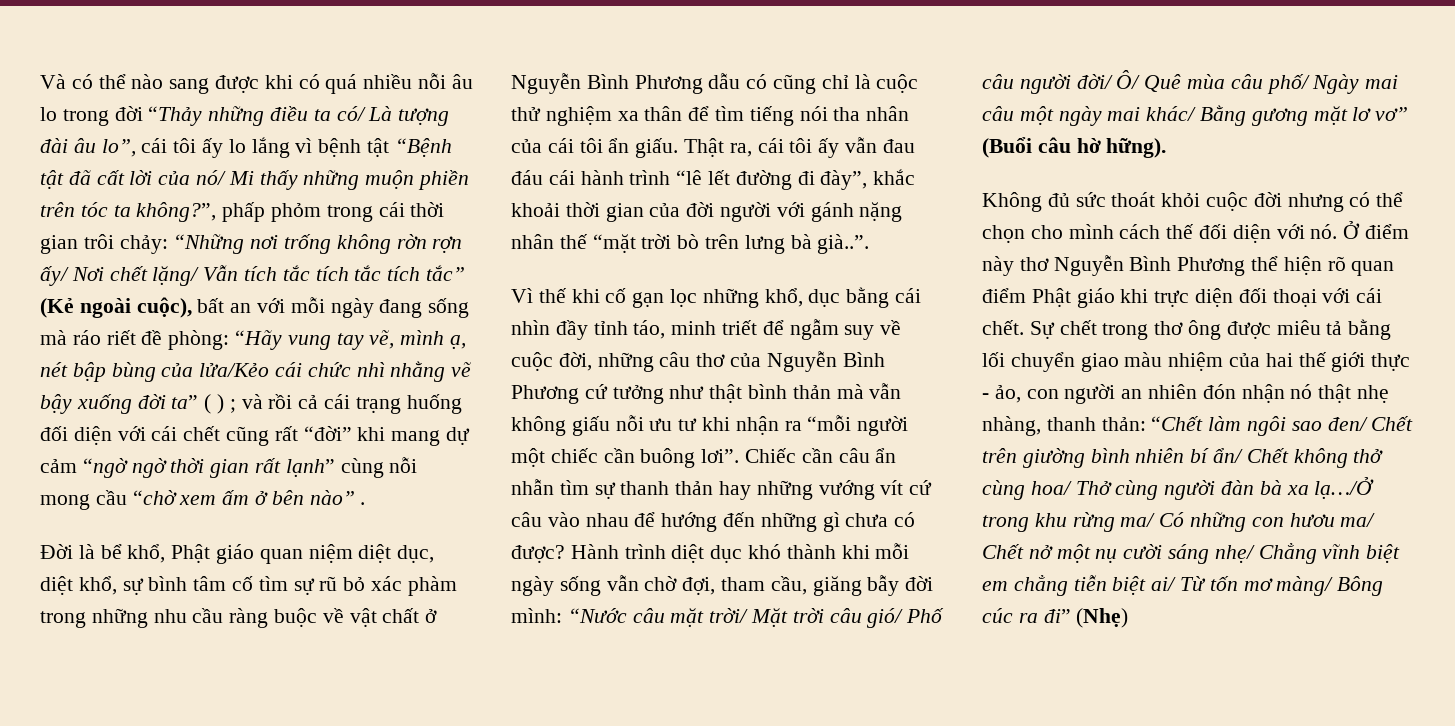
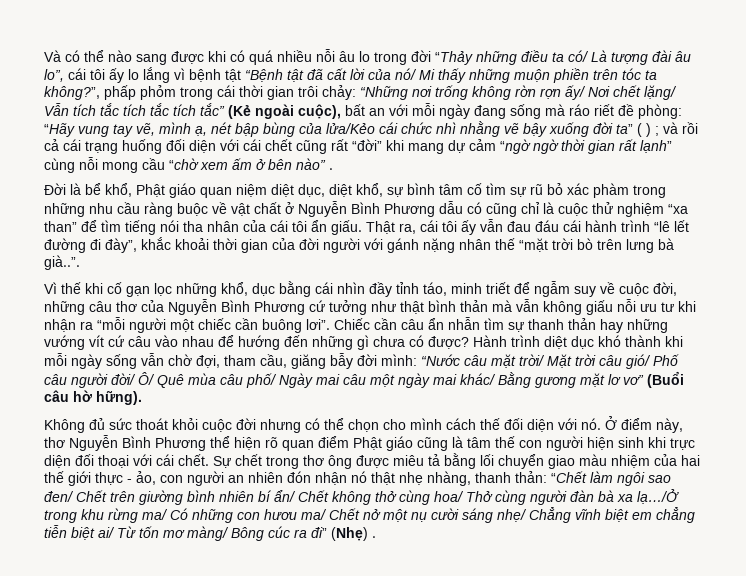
- Đời là bể khổ, Phật giáo quan niệm diệt dục, diệt khổ, sự bình tâm cố tìm sự rũ bỏ xác phàm trong những nhu cầu ràng buộc về vật chất ở Nguyễn Bình Phương dẫu có cũng chỉ là cuộc thử nghiệm xa thân để tìm tiếng nói tha nhân của cái tôi ẩn giấu.
+ Đời là bể khổ, Phật giáo quan niệm diệt dục, diệt khổ, sự bình tâm cố tìm sự rũ bỏ xác phàm trong những nhu cầu ràng buộc về vật chất ở Nguyễn Bình Phương dẫu có cũng chỉ là cuộc thử nghiệm “xa than” để tìm tiếng nói tha nhân của cái tôi ẩn giấu.
- Ở điểm này thơ Nguyễn Bình Phương thể hiện rõ quan điểm Phật giáo khi trực diện đối thoại với cái chết.
+ Ở điểm này, thơ Nguyễn Bình Phương thể hiện rõ quan điểm Phật giáo cũng là tâm thế con người hiện sinh khi trực diện đối thoại với cái chết.
- “Chết làm ngôi sao đen/ Chết trên giường bình nhiên bí ẩn/ Chết không thở cùng hoa/ Thở cùng người đàn bà xa lạ…/Ở trong khu rừng ma/ Có những con hươu ma/ Chết nở một nụ cười sáng nhẹ/ Chẳng vĩnh biệt em chẳng tiễn biệt ai/ Từ tốn mơ màng/ Bông cúc ra đi” (Nhẹ)
+ “Chết làm ngôi sao đen/ Chết trên giường bình nhiên bí ẩn/ Chết không thở cùng hoa/ Thở cùng người đàn bà xa lạ…/Ở trong khu rừng ma/ Có những con hươu ma/ Chết nở một nụ cười sáng nhẹ/ Chẳng vĩnh biệt em chẳng tiễn biệt ai/ Từ tốn mơ màng/ Bông cúc ra đi” (Nhẹ) .

